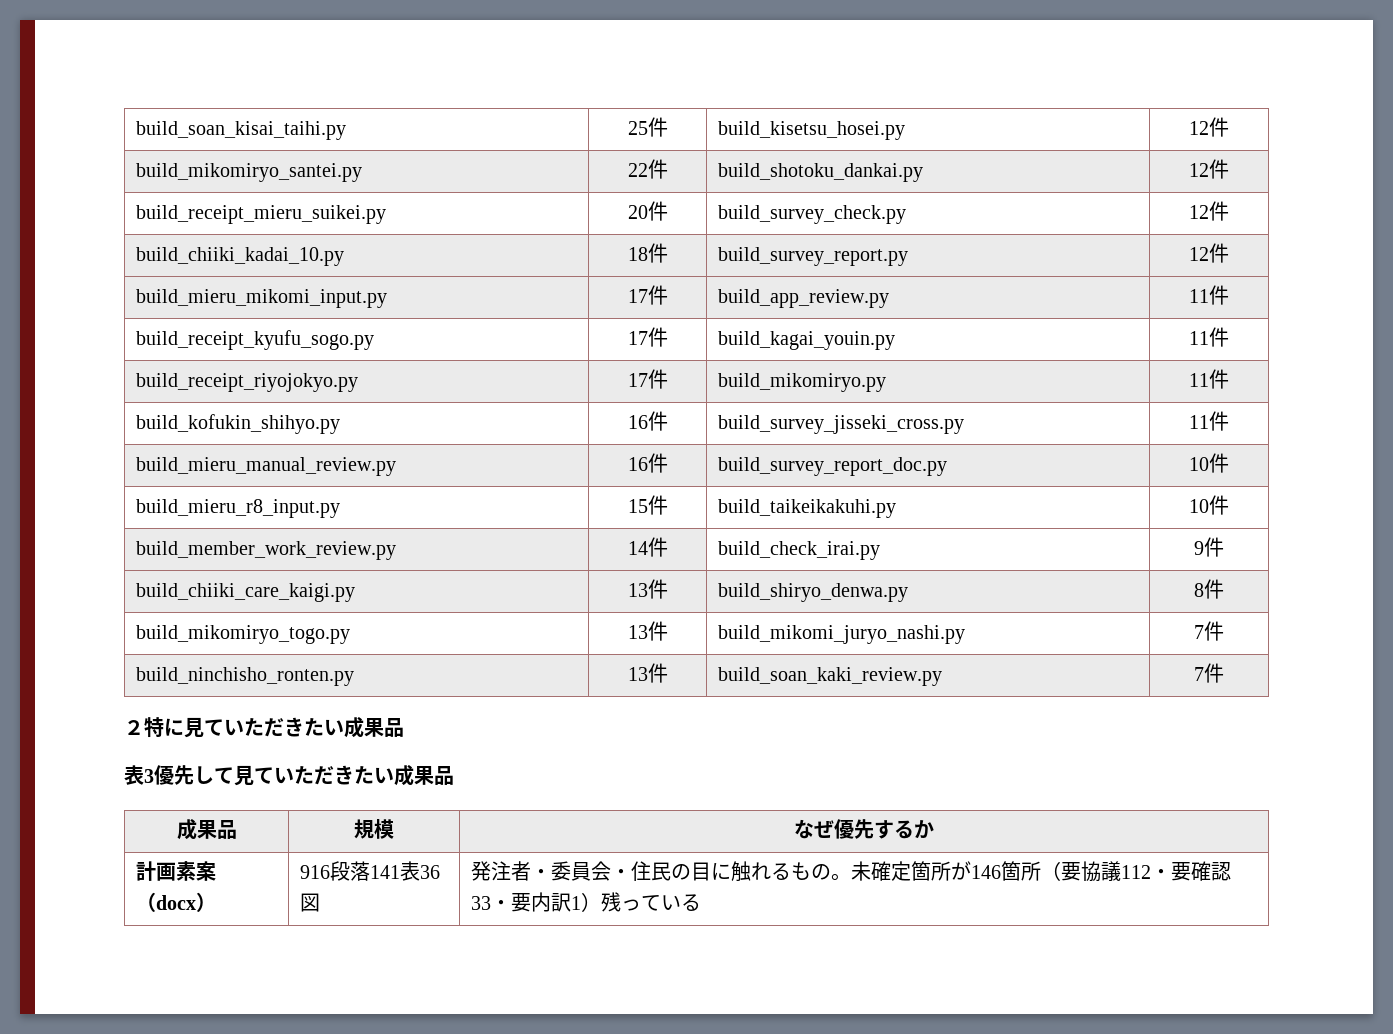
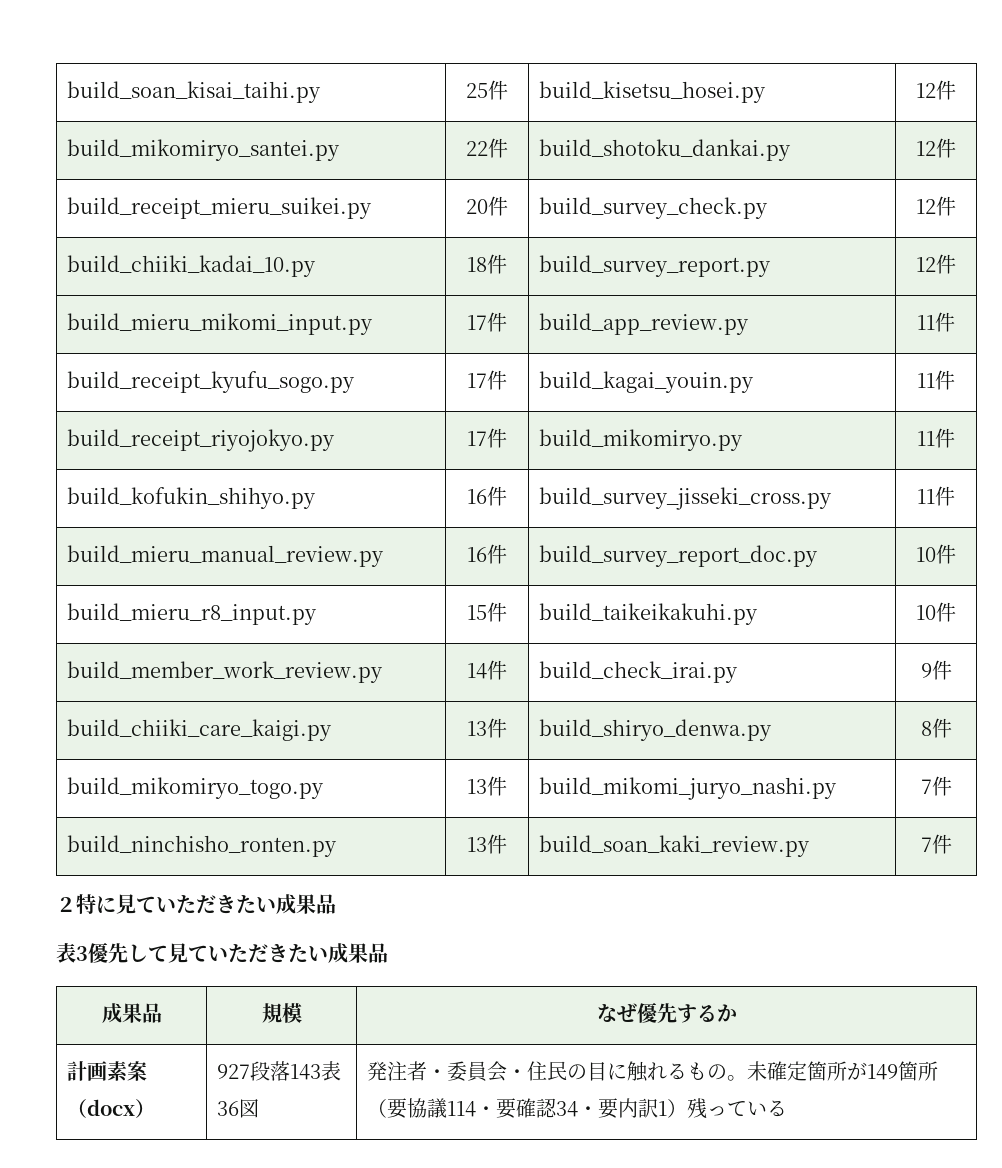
- 計画素案（docx） | 916段落141表36図 | 発注者・委員会・住民の目に触れるもの。未確定箇所が146箇所（要協議112・要確認33・要内訳1）残っている
+ 計画素案（docx） | 927段落143表36図 | 発注者・委員会・住民の目に触れるもの。未確定箇所が149箇所（要協議114・要確認34・要内訳1）残っている

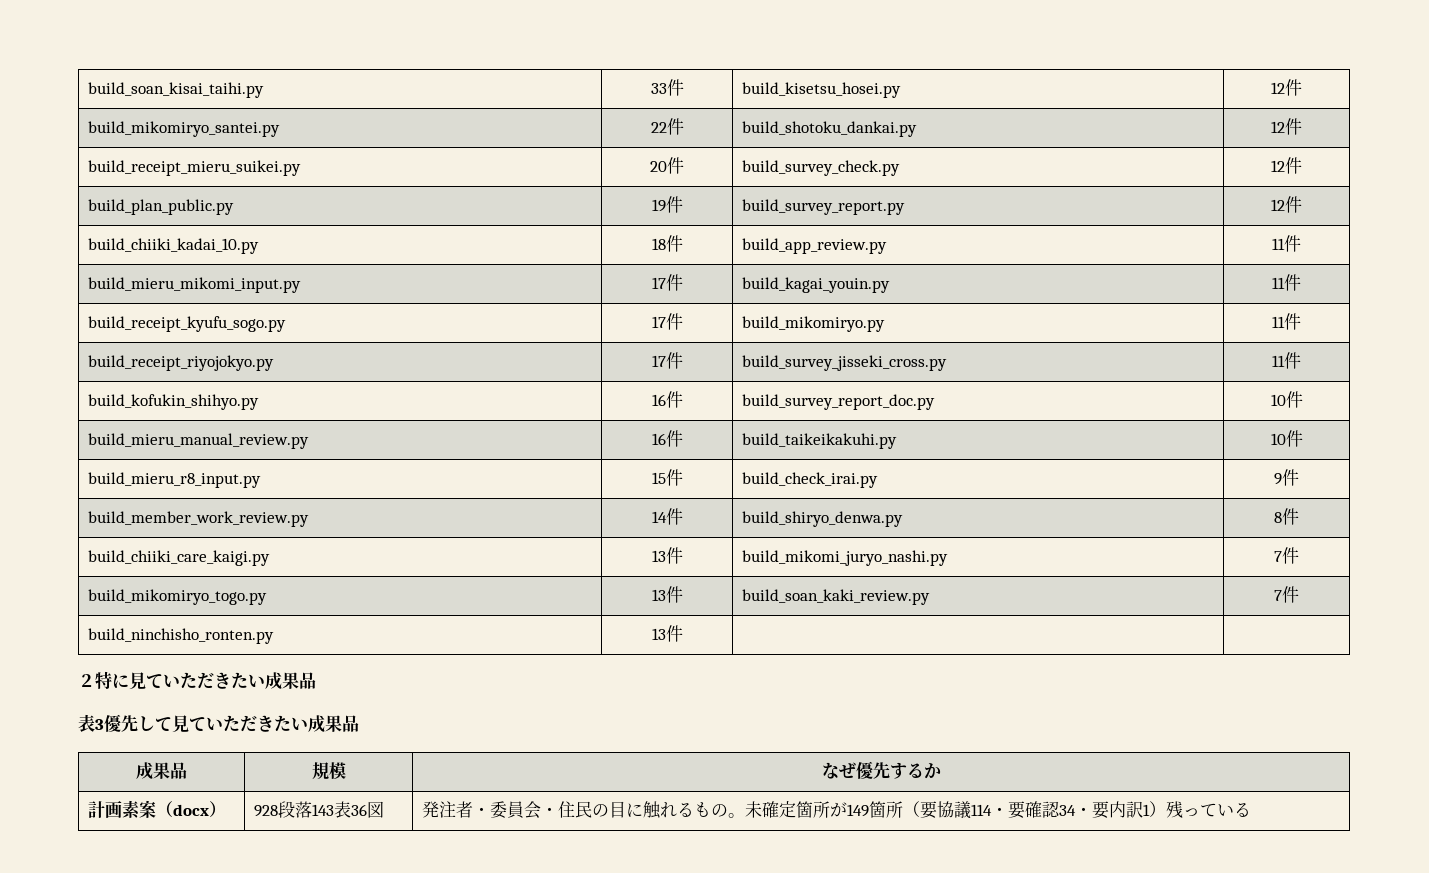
- build_soan_kisai_taihi.py | 25件 | build_kisetsu_hosei.py | 12件
+ build_soan_kisai_taihi.py | 33件 | build_kisetsu_hosei.py | 12件
- build_chiiki_kadai_10.py | 18件 | build_survey_report.py | 12件
+ build_plan_public.py | 19件 | build_survey_report.py | 12件
+ build_chiiki_kadai_10.py | 18件 | build_app_review.py | 11件
- build_mieru_mikomi_input.py | 17件 | build_app_review.py | 11件
+ build_mieru_mikomi_input.py | 17件 | build_kagai_youin.py | 11件
- build_receipt_kyufu_sogo.py | 17件 | build_kagai_youin.py | 11件
+ build_receipt_kyufu_sogo.py | 17件 | build_mikomiryo.py | 11件
- build_receipt_riyojokyo.py | 17件 | build_mikomiryo.py | 11件
+ build_receipt_riyojokyo.py | 17件 | build_survey_jisseki_cross.py | 11件
- build_kofukin_shihyo.py | 16件 | build_survey_jisseki_cross.py | 11件
+ build_kofukin_shihyo.py | 16件 | build_survey_report_doc.py | 10件
- build_mieru_manual_review.py | 16件 | build_survey_report_doc.py | 10件
+ build_mieru_manual_review.py | 16件 | build_taikeikakuhi.py | 10件
- build_mieru_r8_input.py | 15件 | build_taikeikakuhi.py | 10件
+ build_mieru_r8_input.py | 15件 | build_check_irai.py | 9件
- build_member_work_review.py | 14件 | build_check_irai.py | 9件
- build_chiiki_care_kaigi.py | 13件 | build_shiryo_denwa.py | 8件
+ build_member_work_review.py | 14件 | build_shiryo_denwa.py | 8件
- build_mikomiryo_togo.py | 13件 | build_mikomi_juryo_nashi.py | 7件
+ build_chiiki_care_kaigi.py | 13件 | build_mikomi_juryo_nashi.py | 7件
- build_ninchisho_ronten.py | 13件 | build_soan_kaki_review.py | 7件
+ build_mikomiryo_togo.py | 13件 | build_soan_kaki_review.py | 7件
+ build_ninchisho_ronten.py | 13件 | |
- 計画素案（docx） | 927段落143表36図 | 発注者・委員会・住民の目に触れるもの。未確定箇所が149箇所（要協議114・要確認34・要内訳1）残っている
+ 計画素案（docx） | 928段落143表36図 | 発注者・委員会・住民の目に触れるもの。未確定箇所が149箇所（要協議114・要確認34・要内訳1）残っている

